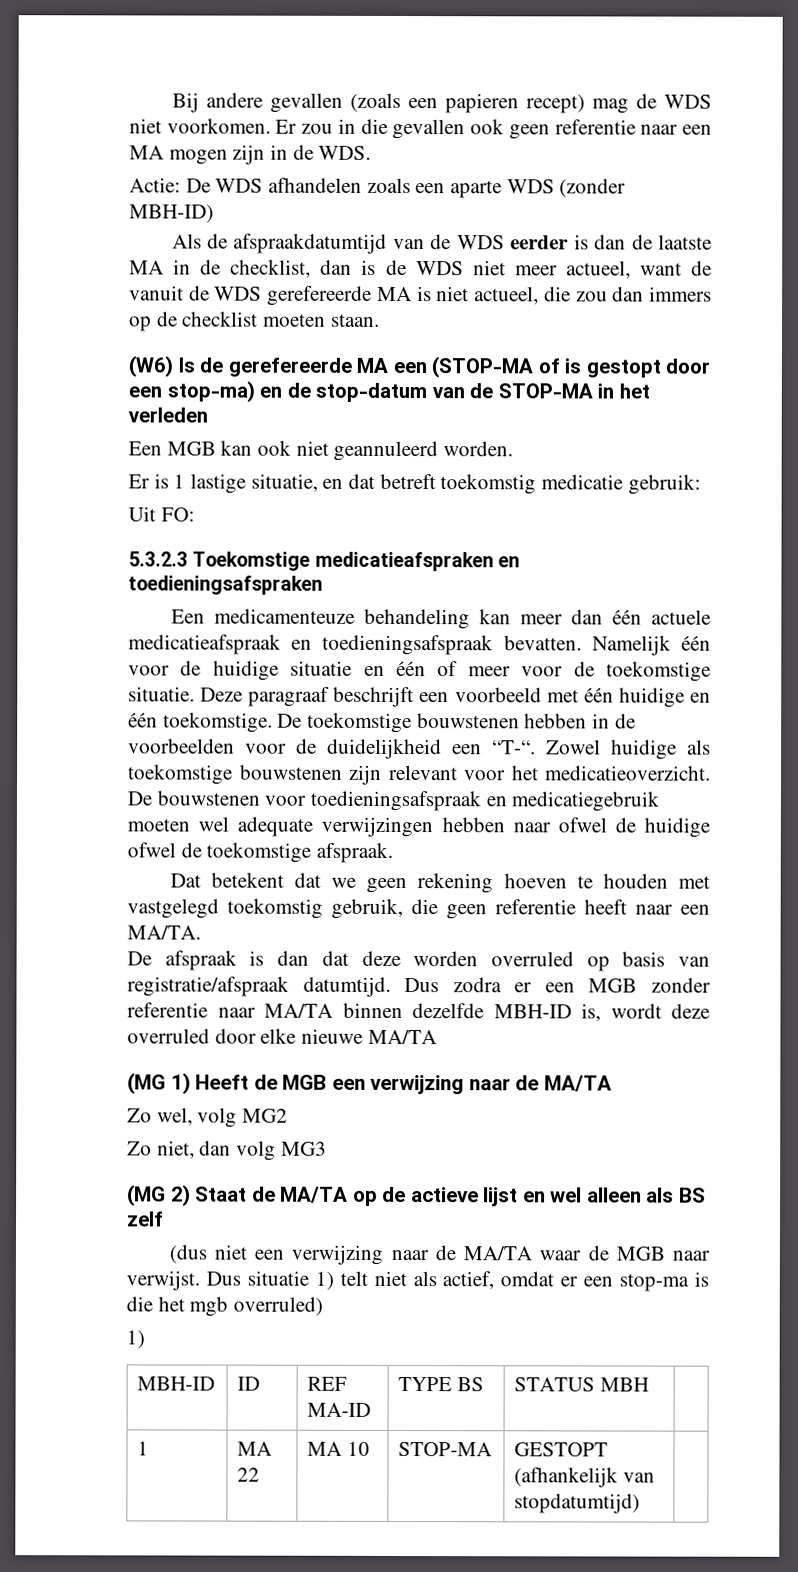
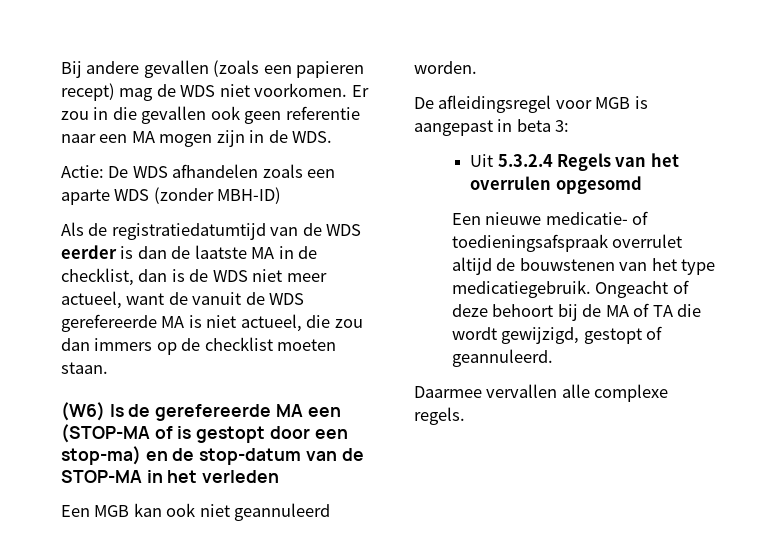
- Als de afspraakdatumtijd van de WDS eerder is dan de laatste MA in de checklist, dan is de WDS niet meer actueel, want de vanuit de WDS gerefereerde MA is niet actueel, die zou dan immers op de checklist moeten staan.
+ Als de registratiedatumtijd van de WDS eerder is dan de laatste MA in de checklist, dan is de WDS niet meer actueel, want de vanuit de WDS gerefereerde MA is niet actueel, die zou dan immers op de checklist moeten staan.
- Er is 1 lastige situatie, en dat betreft toekomstig medicatie gebruik:
- Uit FO:
- 5.3.2.3 Toekomstige medicatieafspraken en toedieningsafspraken
- Een medicamenteuze behandeling kan meer dan één actuele medicatieafspraak en toedieningsafspraak bevatten. Namelijk één voor de huidige situatie en één of meer voor de toekomstige situatie. Deze paragraaf beschrijft een voorbeeld met één huidige en één toekomstige. De toekomstige bouwstenen hebben in de voorbeelden voor de duidelijkheid een “T-“. Zowel huidige als toekomstige bouwstenen zijn relevant voor het medicatieoverzicht. De bouwstenen voor toedieningsafspraak en medicatiegebruik moeten wel adequate verwijzingen hebben naar ofwel de huidige ofwel de toekomstige afspraak.
- Dat betekent dat we geen rekening hoeven te houden met vastgelegd toekomstig gebruik, die geen referentie heeft naar een MA/TA.
- De afspraak is dan dat deze worden overruled op basis van registratie/afspraak datumtijd. Dus zodra er een MGB zonder referentie naar MA/TA binnen dezelfde MBH-ID is, wordt deze overruled door elke nieuwe MA/TA
- (MG 1) Heeft de MGB een verwijzing naar de MA/TA
- Zo wel, volg MG2
- Zo niet, dan volg MG3
- (MG 2) Staat de MA/TA op de actieve lijst en wel alleen als BS zelf
- (dus niet een verwijzing naar de MA/TA waar de MGB naar verwijst. Dus situatie 1) telt niet als actief, omdat er een stop-ma is die het mgb overruled)
- 1)
- MBH-ID | ID | REF MA-ID | TYPE BS | STATUS MBH |
- 1 | MA 22 | MA 10 | STOP-MA | GESTOPT (afhankelijk van stopdatumtijd) |
+ De afleidingsregel voor MGB is aangepast in beta 3:
+ Uit 5.3.2.4 Regels van het overrulen opgesomd
+ Een nieuwe medicatie- of toedieningsafspraak overrulet altijd de bouwstenen van het type medicatiegebruik. Ongeacht of deze behoort bij de MA of TA die wordt gewijzigd, gestopt of geannuleerd.
+ Daarmee vervallen alle complexe regels.

